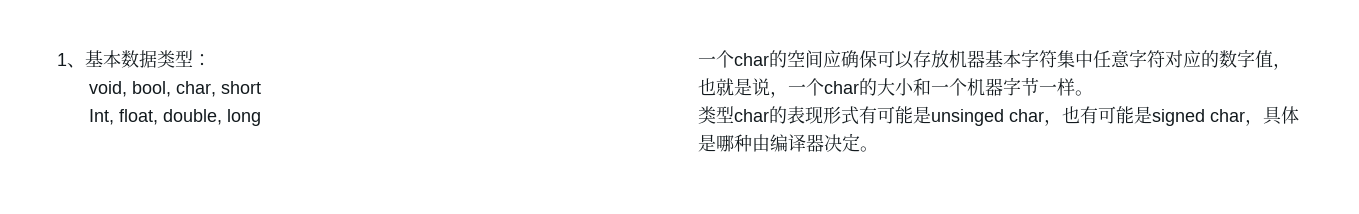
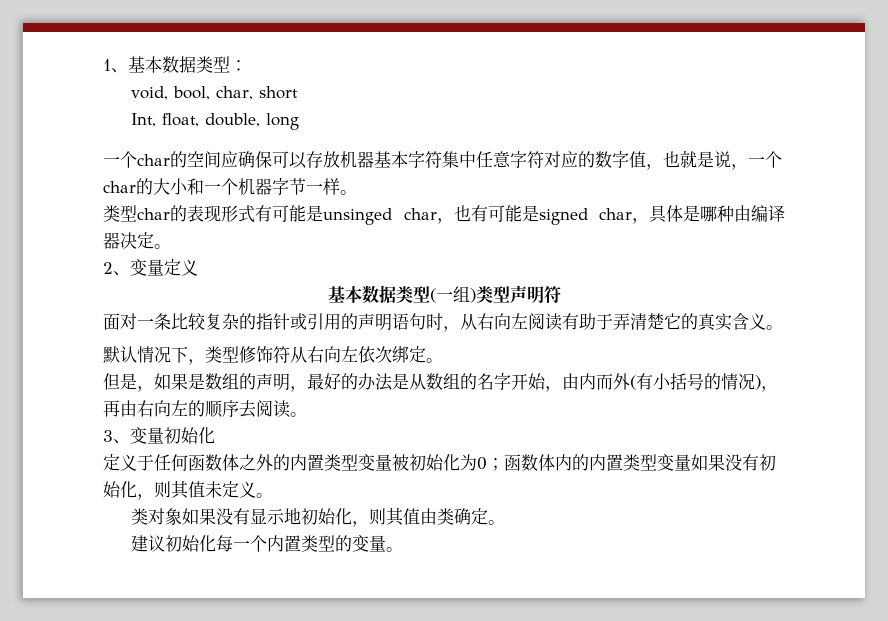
+ 2、变量定义
+ 基本数据类型(一组)类型声明符
+ 面对一条比较复杂的指针或引用的声明语句时，从右向左阅读有助于弄清楚它的真实含义。
+ 默认情况下，类型修饰符从右向左依次绑定。
+ 但是，如果是数组的声明，最好的办法是从数组的名字开始，由内而外(有小括号的情况)，再由右向左的顺序去阅读。
+ 3、变量初始化
+ 定义于任何函数体之外的内置类型变量被初始化为0；函数体内的内置类型变量如果没有初始化，则其值未定义。
+ 类对象如果没有显示地初始化，则其值由类确定。
+ 建议初始化每一个内置类型的变量。

